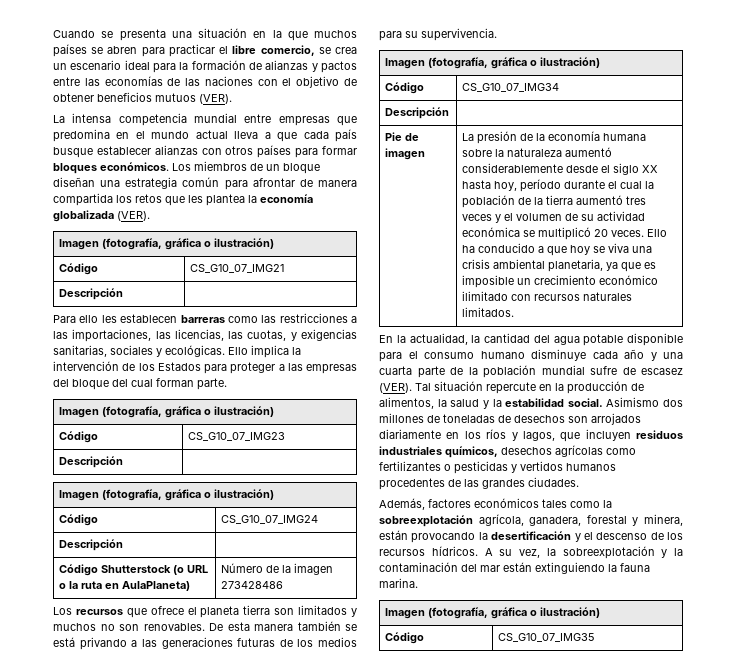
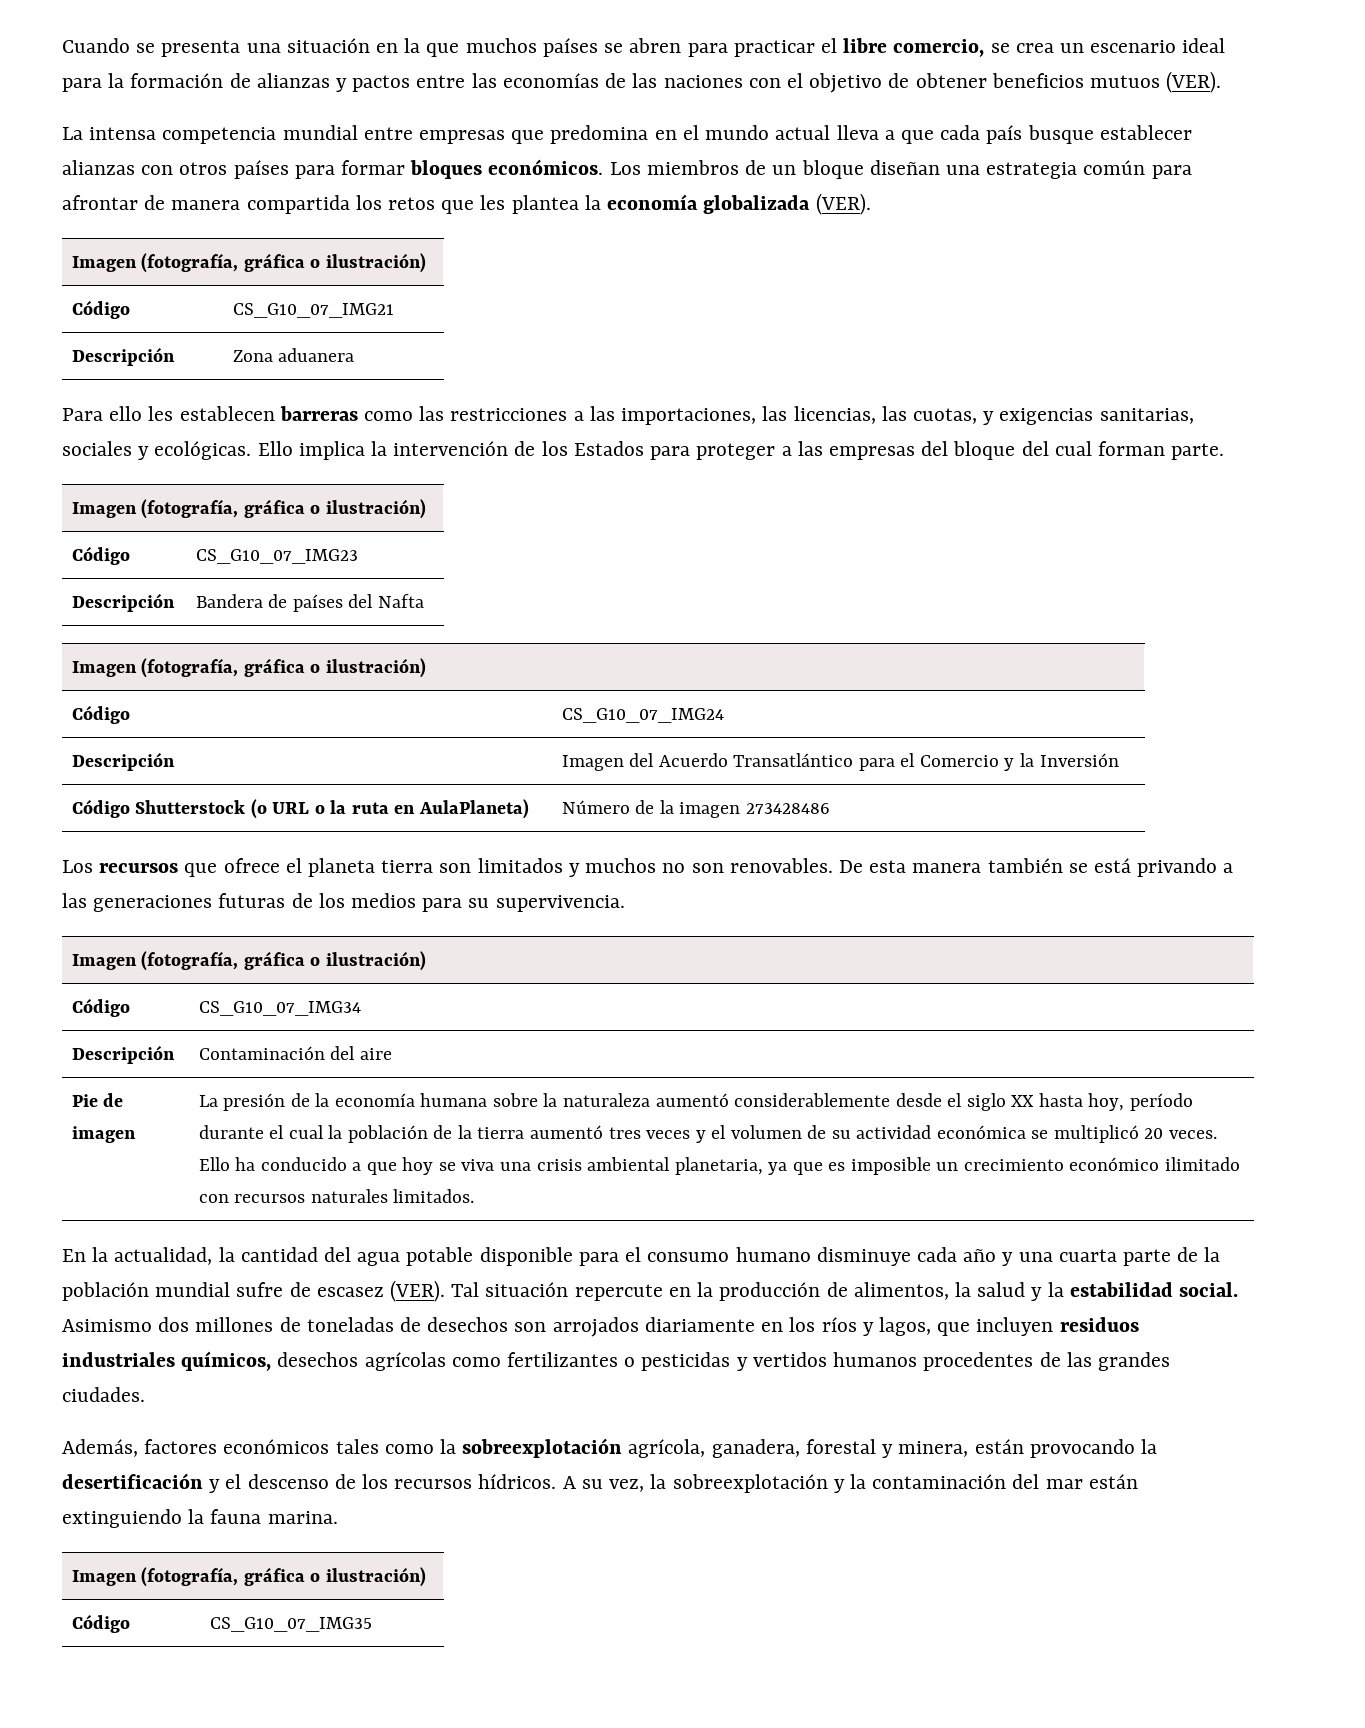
  Código | CS_G10_07_IMG21
- Descripción |
+ Descripción | Zona aduanera
  Código | CS_G10_07_IMG23
- Descripción |
+ Descripción | Bandera de países del Nafta
  Código | CS_G10_07_IMG24
- Descripción |
+ Descripción | Imagen del Acuerdo Transatlántico para el Comercio y la Inversión
  Código | CS_G10_07_IMG34
- Descripción |
+ Descripción | Contaminación del aire

